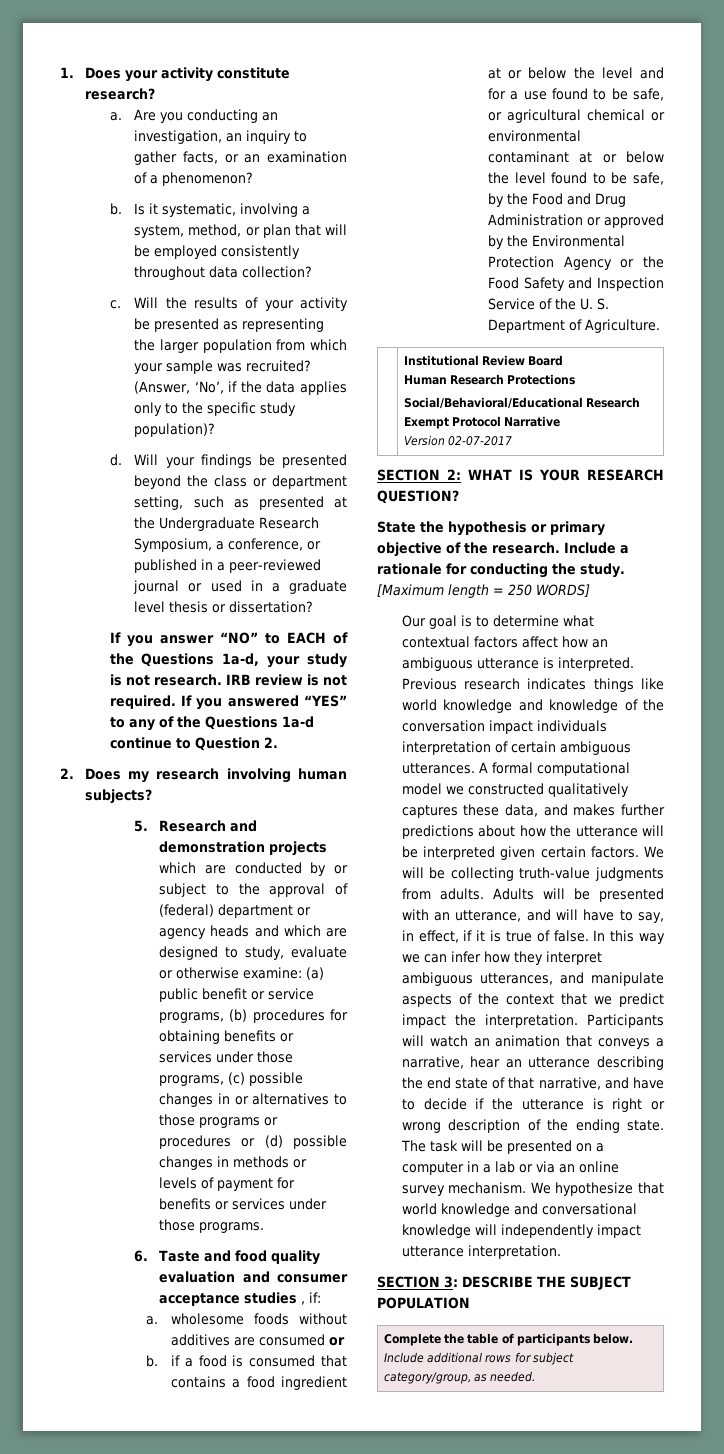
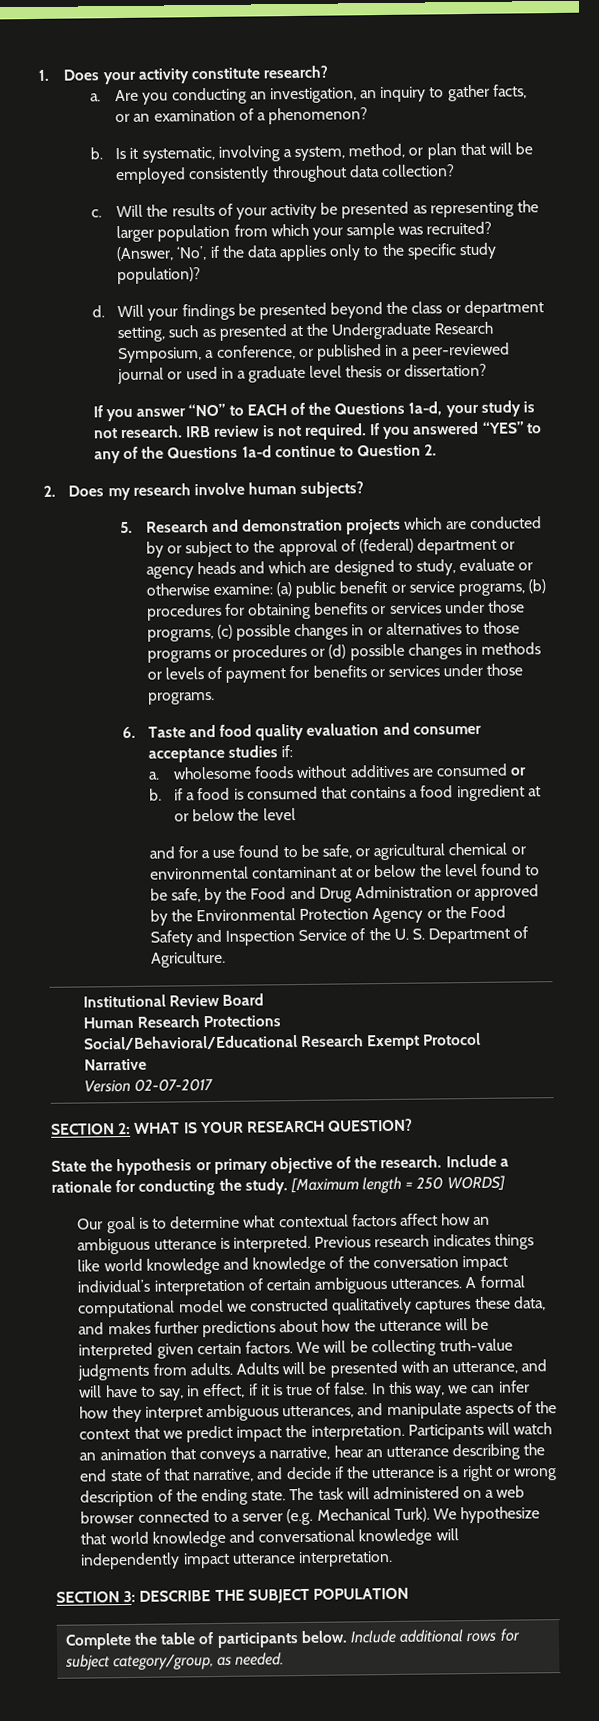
- 2. Does my research involving human subjects?
+ 2. Does my research involve human subjects?
- 6. Taste and food quality evaluation and consumer acceptance studies , if:
+ 6. Taste and food quality evaluation and consumer acceptance studies if:
- b. if a food is consumed that contains a food ingredient at or below the level and for a use found to be safe, or agricultural chemical or environmental contaminant at or below the level found to be safe, by the Food and Drug Administration or approved by the Environmental Protection Agency or the Food Safety and Inspection Service of the U. S. Department of Agriculture.
+ b. if a food is consumed that contains a food ingredient at or below the level
+ and for a use found to be safe, or agricultural chemical or environmental contaminant at or below the level found to be safe, by the Food and Drug Administration or approved by the Environmental Protection Agency or the Food Safety and Inspection Service of the U. S. Department of Agriculture.
- Previous research indicates things like world knowledge and knowledge of the conversation impact individuals interpretation of certain ambiguous utterances.
+ Previous research indicates things like world knowledge and knowledge of the conversation impact individual’s interpretation of certain ambiguous utterances.
- In this way we can infer how they interpret ambiguous utterances, and manipulate aspects of the context that we predict impact the interpretation.
+ In this way, we can infer how they interpret ambiguous utterances, and manipulate aspects of the context that we predict impact the interpretation.
- Participants will watch an animation that conveys a narrative, hear an utterance describing the end state of that narrative, and have to decide if the utterance is right or wrong description of the ending state.
+ Participants will watch an animation that conveys a narrative, hear an utterance describing the end state of that narrative, and decide if the utterance is a right or wrong description of the ending state.
- The task will be presented on a computer in a lab or via an online survey mechanism.
+ The task will administered on a web browser connected to a server (e.g. Mechanical Turk).

